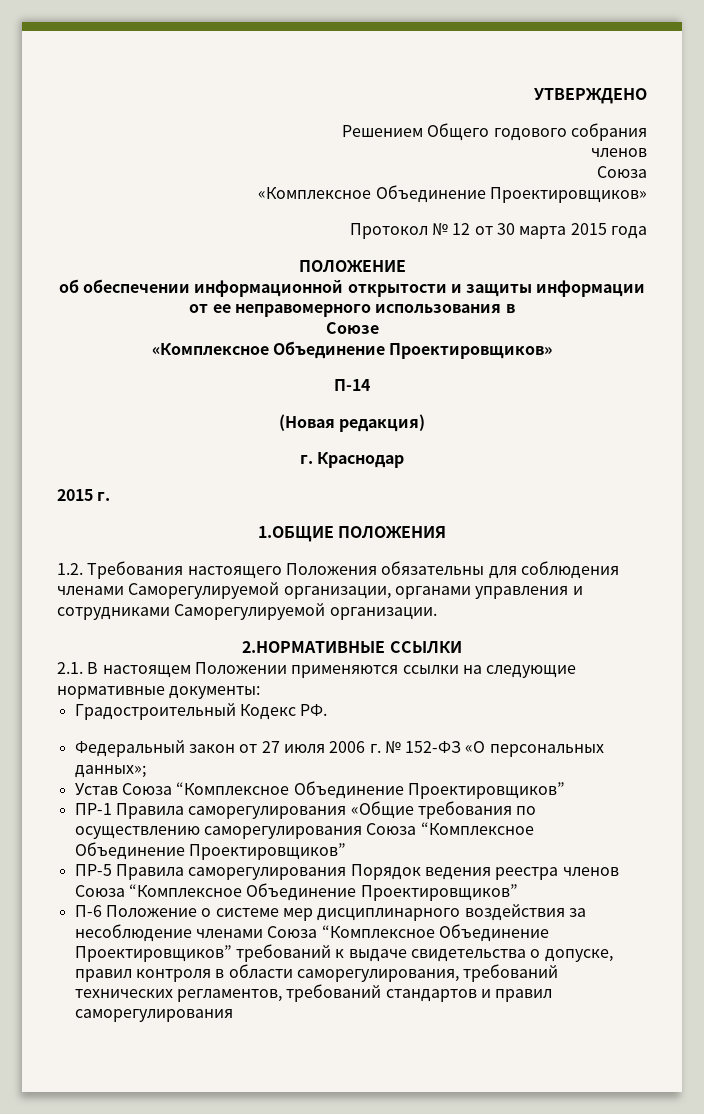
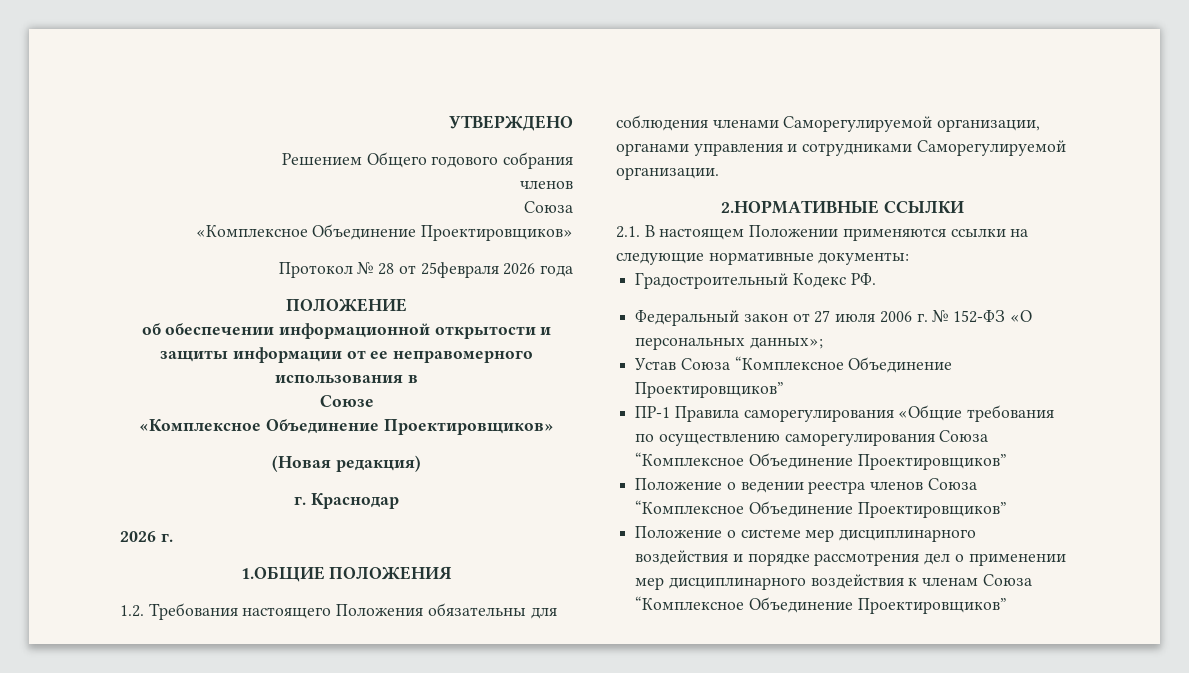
- Протокол № 12 от 30 марта 2015 года
+ Протокол № 28 от 25февраля 2026 года
- П-14
- 2015 г.
+ 2026 г.
- ПР-5 Правила саморегулирования Порядок ведения реестра членов Союза “Комплексное Объединение Проектировщиков”
+ Положение о ведении реестра членов Союза “Комплексное Объединение Проектировщиков”
- П-6 Положение о системе мер дисциплинарного воздействия за несоблюдение членами Союза “Комплексное Объединение Проектировщиков” требований к выдаче свидетельства о допуске, правил контроля в области саморегулирования, требований технических регламентов, требований стандартов и правил саморегулирования
+ Положение о системе мер дисциплинарного воздействия и порядке рассмотрения дел о применении мер дисциплинарного воздействия к членам Союза “Комплексное Объединение Проектировщиков”

